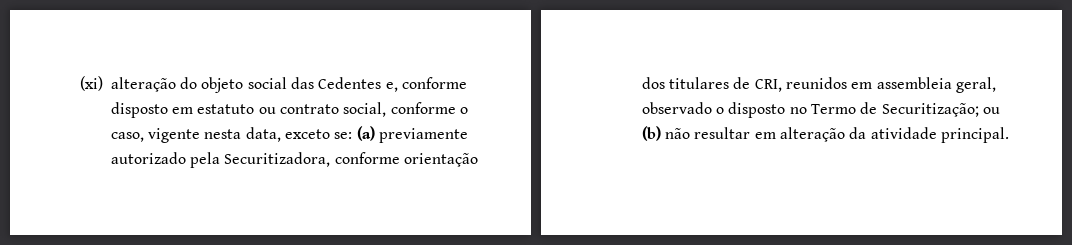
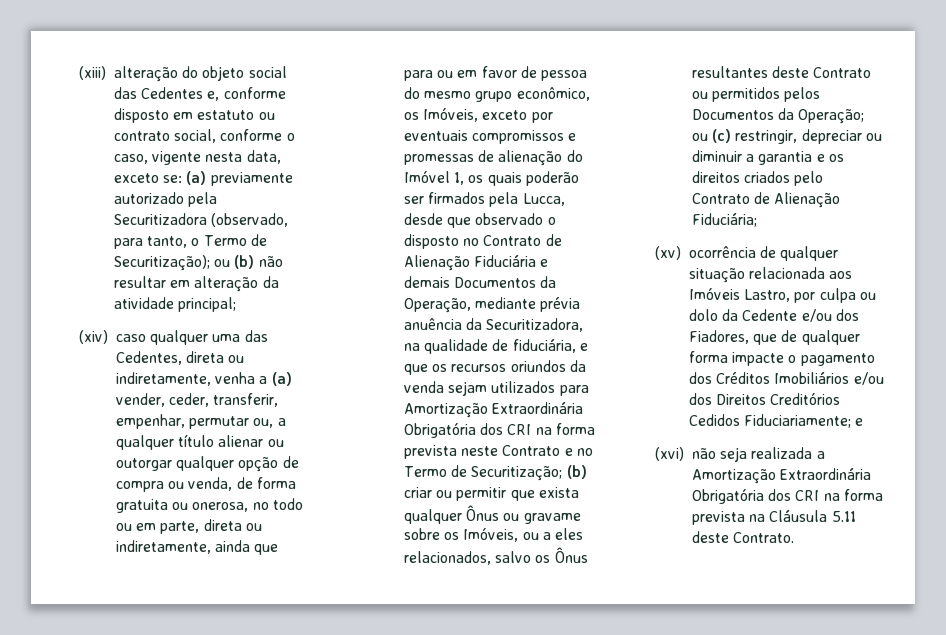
- (xi) alteração do objeto social das Cedentes e, conforme disposto em estatuto ou contrato social, conforme o caso, vigente nesta data, exceto se: (a) previamente autorizado pela Securitizadora, conforme orientação dos titulares de CRI, reunidos em assembleia geral, observado o disposto no Termo de Securitização; ou (b) não resultar em alteração da atividade principal.
+ (xiii) alteração do objeto social das Cedentes e, conforme disposto em estatuto ou contrato social, conforme o caso, vigente nesta data, exceto se: (a) previamente autorizado pela Securitizadora (observado, para tanto, o Termo de Securitização); ou (b) não resultar em alteração da atividade principal;
+ (xiv) caso qualquer uma das Cedentes, direta ou indiretamente, venha a (a) vender, ceder, transferir, empenhar, permutar ou, a qualquer título alienar ou outorgar qualquer opção de compra ou venda, de forma gratuita ou onerosa, no todo ou em parte, direta ou indiretamente, ainda que para ou em favor de pessoa do mesmo grupo econômico, os Imóveis, exceto por eventuais compromissos e promessas de alienação do Imóvel 1, os quais poderão ser firmados pela Lucca, desde que observado o disposto no Contrato de Alienação Fiduciária e demais Documentos da Operação, mediante prévia anuência da Securitizadora, na qualidade de fiduciária, e que os recursos oriundos da venda sejam utilizados para Amortização Extraordinária Obrigatória dos CRI na forma prevista neste Contrato e no Termo de Securitização; (b) criar ou permitir que exista qualquer Ônus ou gravame sobre os Imóveis, ou a eles relacionados, salvo os Ônus resultantes deste Contrato ou permitidos pelos Documentos da Operação; ou (c) restringir, depreciar ou diminuir a garantia e os direitos criados pelo Contrato de Alienação Fiduciária;
+ (xv) ocorrência de qualquer situação relacionada aos Imóveis Lastro, por culpa ou dolo da Cedente e/ou dos Fiadores, que de qualquer forma impacte o pagamento dos Créditos Imobiliários e/ou dos Direitos Creditórios Cedidos Fiduciariamente; e
+ (xvi) não seja realizada a Amortização Extraordinária Obrigatória dos CRI na forma prevista na Cláusula 5.11 deste Contrato.

